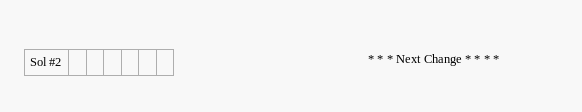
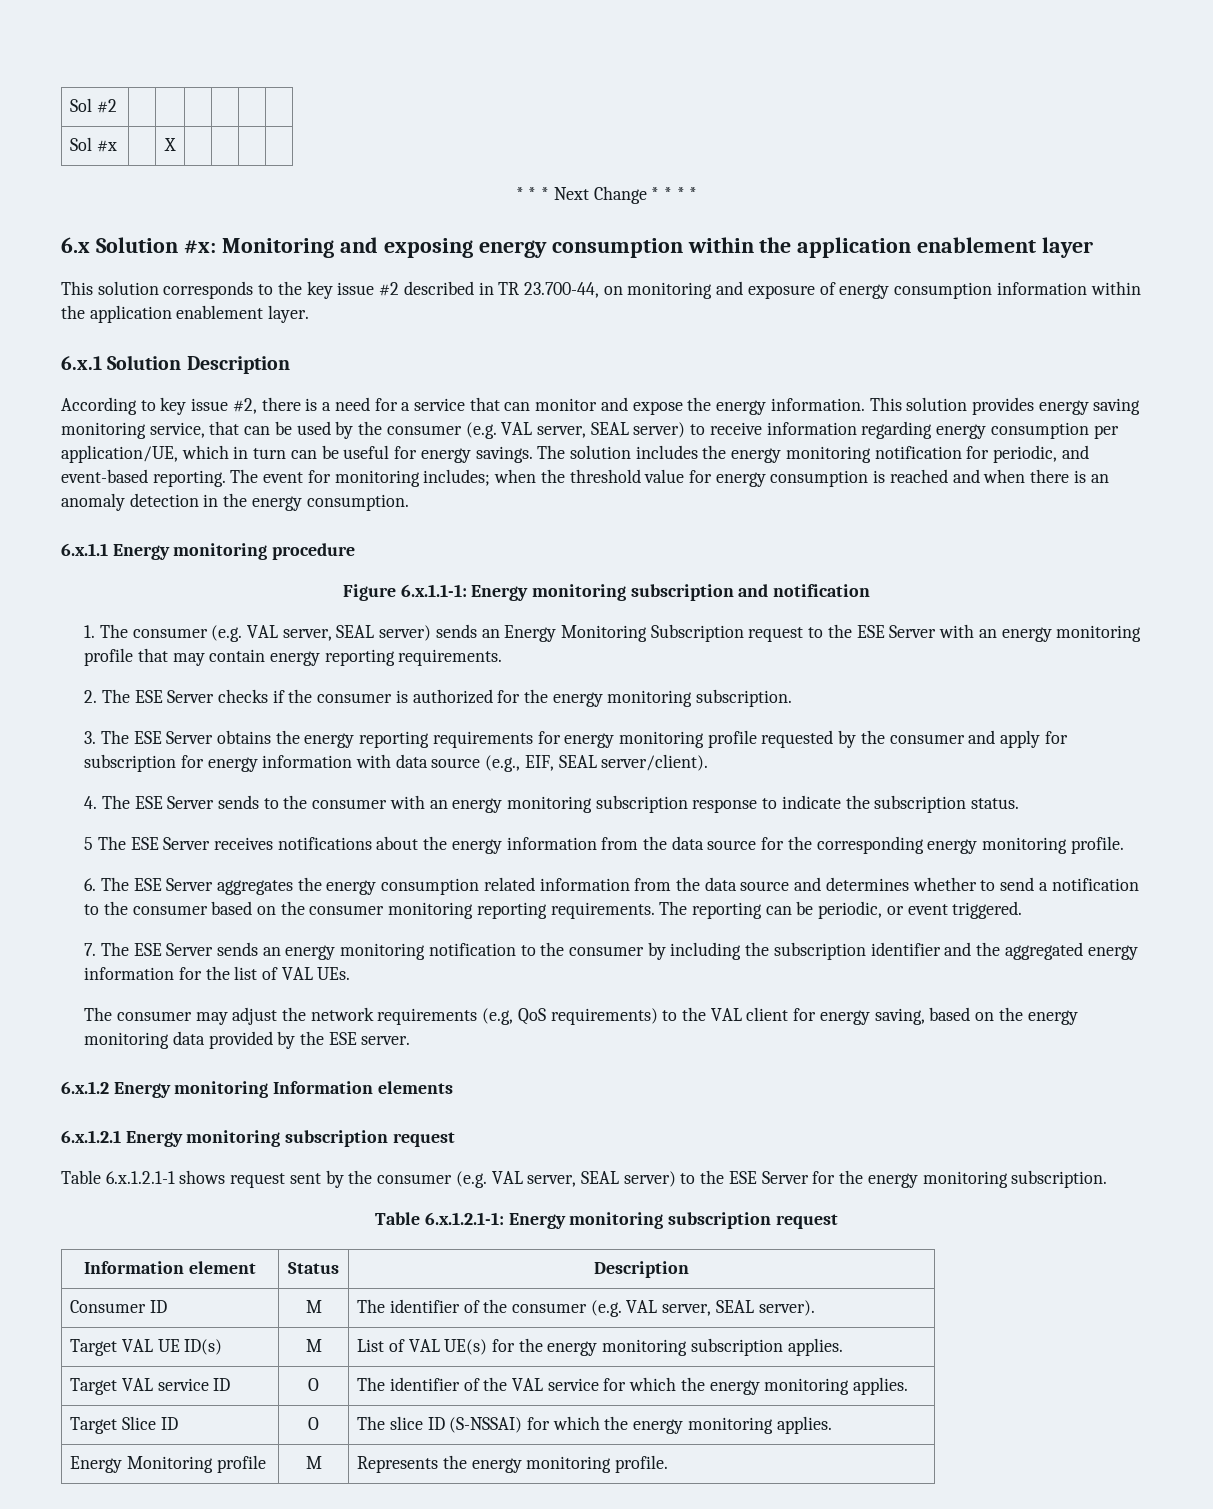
+ Sol #x | | X | | | |
+ 6.x Solution #x: Monitoring and exposing energy consumption within the application enablement layer
+ This solution corresponds to the key issue #2 described in TR 23.700-44, on monitoring and exposure of energy consumption information within the application enablement layer.
+ 6.x.1 Solution Description
+ According to key issue #2, there is a need for a service that can monitor and expose the energy information. This solution provides energy saving monitoring service, that can be used by the consumer (e.g. VAL server, SEAL server) to receive information regarding energy consumption per application/UE, which in turn can be useful for energy savings. The solution includes the energy monitoring notification for periodic, and event-based reporting. The event for monitoring includes; when the threshold value for energy consumption is reached and when there is an anomaly detection in the energy consumption.
+ 6.x.1.1 Energy monitoring procedure
+ Figure 6.x.1.1-1: Energy monitoring subscription and notification
+ 1. The consumer (e.g. VAL server, SEAL server) sends an Energy Monitoring Subscription request to the ESE Server with an energy monitoring profile that may contain energy reporting requirements.
+ 2. The ESE Server checks if the consumer is authorized for the energy monitoring subscription.
+ 3. The ESE Server obtains the energy reporting requirements for energy monitoring profile requested by the consumer and apply for subscription for energy information with data source (e.g., EIF, SEAL server/client).
+ 4. The ESE Server sends to the consumer with an energy monitoring subscription response to indicate the subscription status.
+ 5 The ESE Server receives notifications about the energy information from the data source for the corresponding energy monitoring profile.
+ 6. The ESE Server aggregates the energy consumption related information from the data source and determines whether to send a notification to the consumer based on the consumer monitoring reporting requirements. The reporting can be periodic, or event triggered.
+ 7. The ESE Server sends an energy monitoring notification to the consumer by including the subscription identifier and the aggregated energy information for the list of VAL UEs.
+ The consumer may adjust the network requirements (e.g, QoS requirements) to the VAL client for energy saving, based on the energy monitoring data provided by the ESE server.
+ 6.x.1.2 Energy monitoring Information elements
+ 6.x.1.2.1 Energy monitoring subscription request
+ Table 6.x.1.2.1-1 shows request sent by the consumer (e.g. VAL server, SEAL server) to the ESE Server for the energy monitoring subscription.
+ Table 6.x.1.2.1-1: Energy monitoring subscription request
+ Information element | Status | Description
+ Consumer ID | M | The identifier of the consumer (e.g. VAL server, SEAL server).
+ Target VAL UE ID(s) | M | List of VAL UE(s) for the energy monitoring subscription applies.
+ Target VAL service ID | O | The identifier of the VAL service for which the energy monitoring applies.
+ Target Slice ID | O | The slice ID (S-NSSAI) for which the energy monitoring applies.
+ Energy Monitoring profile | M | Represents the energy monitoring profile.

